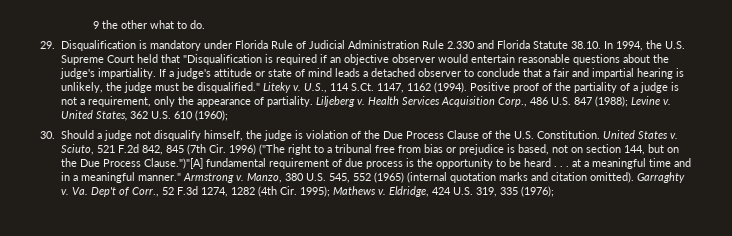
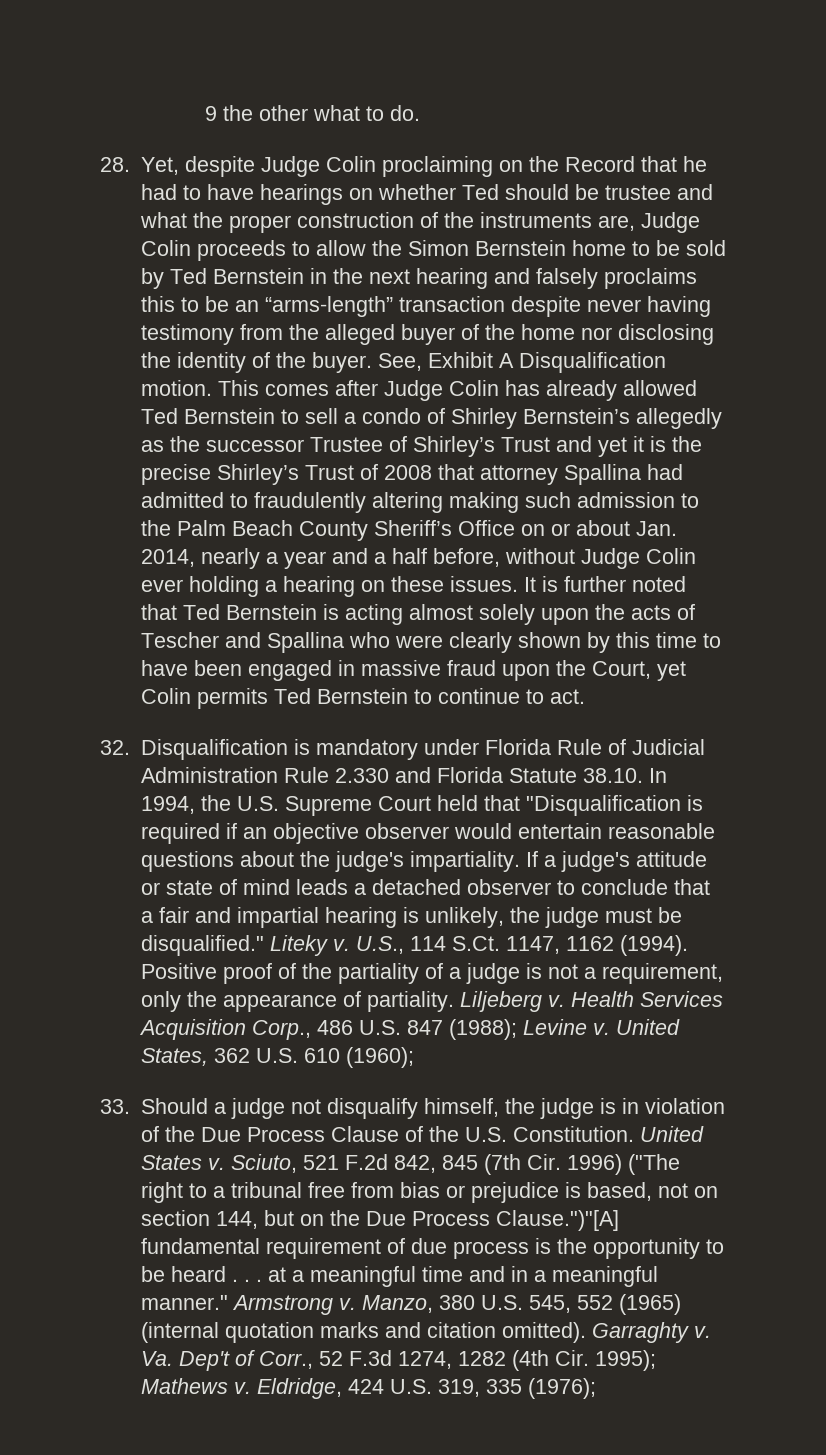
- 29. Disqualification is mandatory under Florida Rule of Judicial Administration Rule 2.330 and Florida Statute 38.10. In 1994, the U.S. Supreme Court held that "Disqualification is required if an objective observer would entertain reasonable questions about the judge's impartiality.
+ 28. Yet, despite Judge Colin proclaiming on the Record that he had to have hearings on whether Ted should be trustee and what the proper construction of the instruments are, Judge Colin proceeds to allow the Simon Bernstein home to be sold by Ted Bernstein in the next hearing and falsely proclaims this to be an “arms-length” transaction despite never having testimony from the alleged buyer of the home nor disclosing the identity of the buyer. See, Exhibit A Disqualification motion. This comes after Judge Colin has already allowed Ted Bernstein to sell a condo of Shirley Bernstein’s allegedly as the successor Trustee of Shirley’s Trust and yet it is the precise Shirley’s Trust of 2008 that attorney Spallina had admitted to fraudulently altering making such admission to the Palm Beach County Sheriff’s Office on or about Jan. 2014, nearly a year and a half before, without Judge Colin ever holding a hearing on these issues. It is further noted that Ted Bernstein is acting almost solely upon the acts of Tescher and Spallina who were clearly shown by this time to have been engaged in massive fraud upon the Court, yet Colin permits Ted Bernstein to continue to act.
+ 32. Disqualification is mandatory under Florida Rule of Judicial Administration Rule 2.330 and Florida Statute 38.10. In 1994, the U.S. Supreme Court held that "Disqualification is required if an objective observer would entertain reasonable questions about the judge's impartiality.
- 30. Should a judge not disqualify himself, the judge is violation of the Due Process Clause of the U.S. Constitution.
+ 33. Should a judge not disqualify himself, the judge is in violation of the Due Process Clause of the U.S. Constitution.

